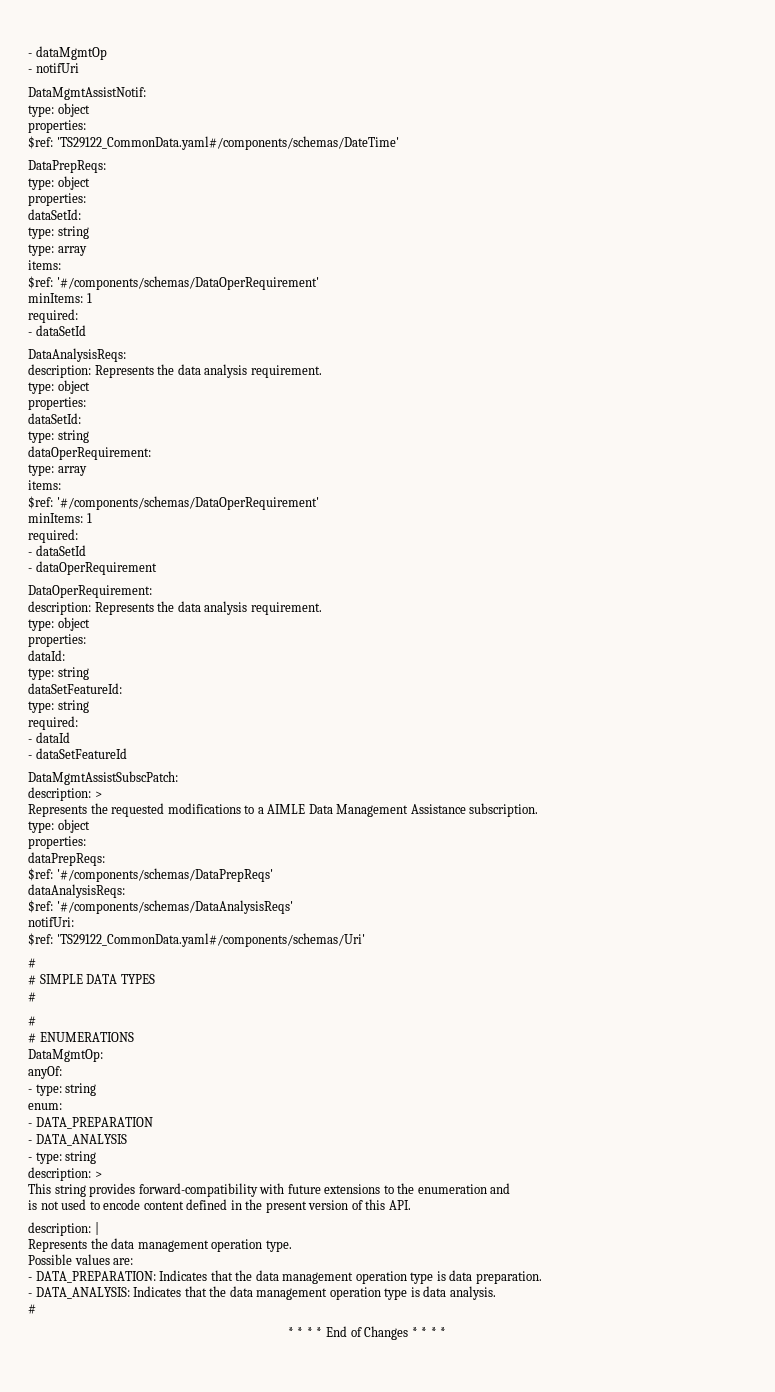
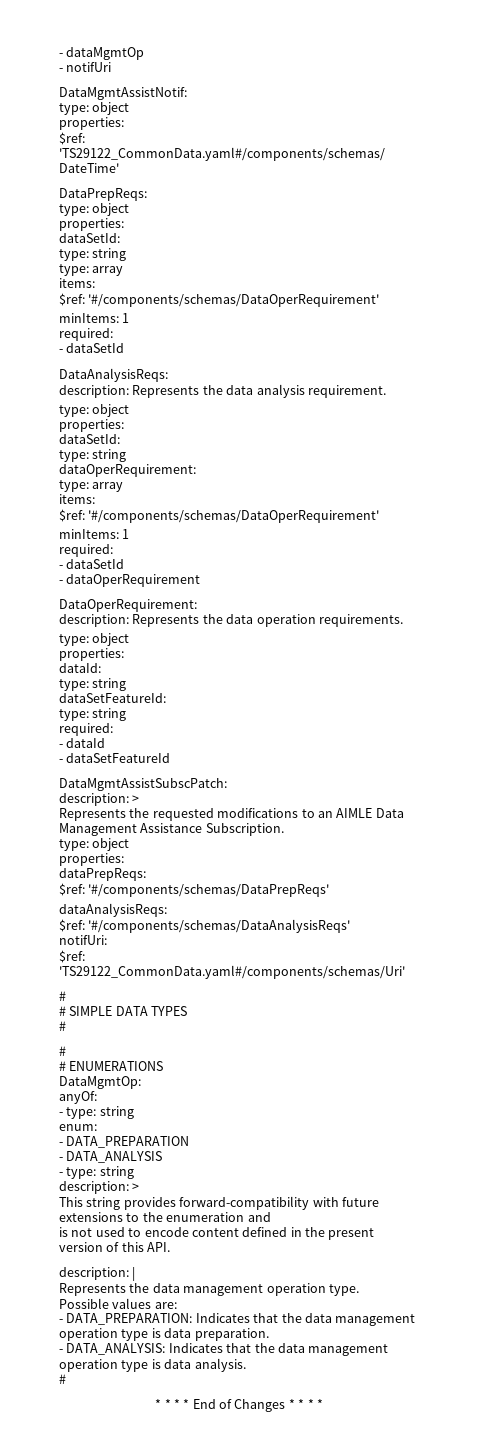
  DataOperRequirement:
- description: Represents the data analysis requirement.
+ description: Represents the data operation requirements.
- Represents the requested modifications to a AIMLE Data Management Assistance subscription.
+ Represents the requested modifications to an AIMLE Data Management Assistance Subscription.

